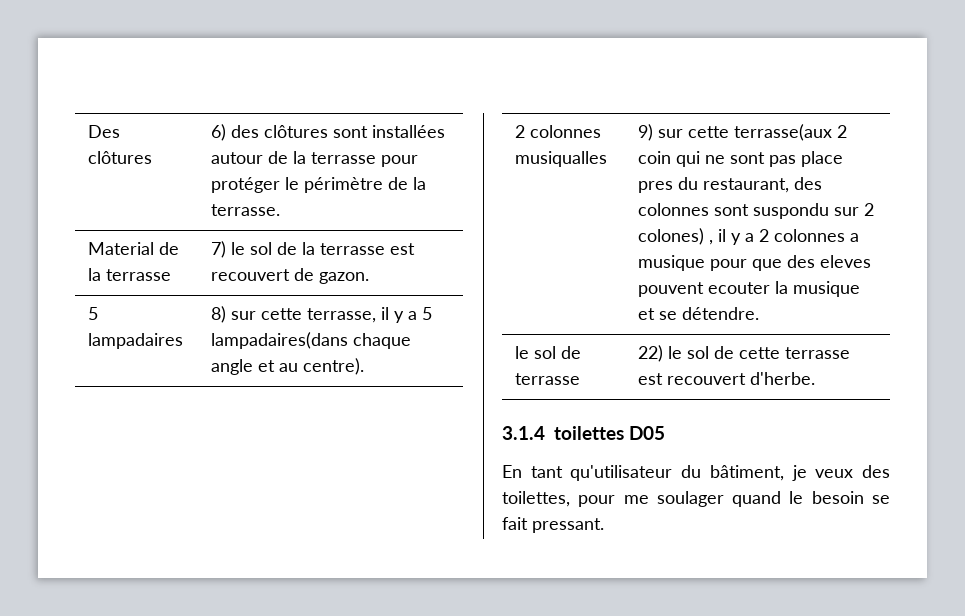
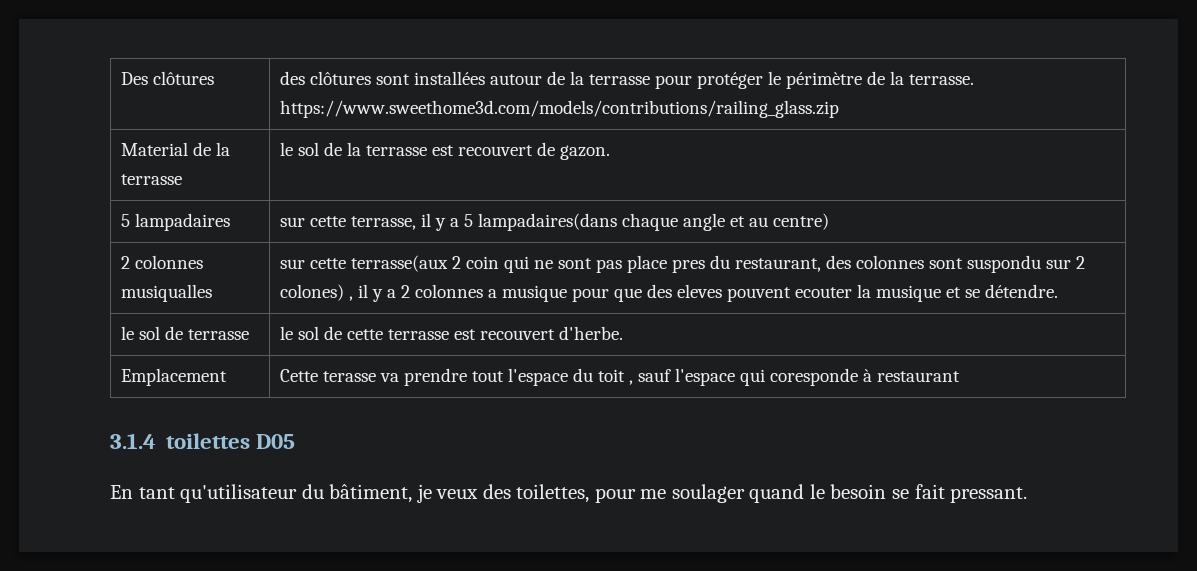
- Des clôtures | 6) des clôtures sont installées autour de la terrasse pour protéger le périmètre de la terrasse.
+ Des clôtures | des clôtures sont installées autour de la terrasse pour protéger le périmètre de la terrasse. https://www.sweethome3d.com/models/contributions/railing_glass.zip
- Material de la terrasse | 7) le sol de la terrasse est recouvert de gazon.
+ Material de la terrasse | le sol de la terrasse est recouvert de gazon.
- 5 lampadaires | 8) sur cette terrasse, il y a 5 lampadaires(dans chaque angle et au centre).
+ 5 lampadaires | sur cette terrasse, il y a 5 lampadaires(dans chaque angle et au centre)
- 9) sur cette terrasse(aux 2 coin qui ne sont pas place pres du restaurant, des colonnes sont suspondu sur 2 colones) , il y a 2 colonnes a musique pour que des eleves pouvent ecouter la musique et se détendre.
+ sur cette terrasse(aux 2 coin qui ne sont pas place pres du restaurant, des colonnes sont suspondu sur 2 colones) , il y a 2 colonnes a musique pour que des eleves pouvent ecouter la musique et se détendre.
- le sol de terrasse | 22) le sol de cette terrasse est recouvert d'herbe.
+ le sol de terrasse | le sol de cette terrasse est recouvert d'herbe.
+ Emplacement | Cette terasse va prendre tout l'espace du toit , sauf l'espace qui coresponde à restaurant

